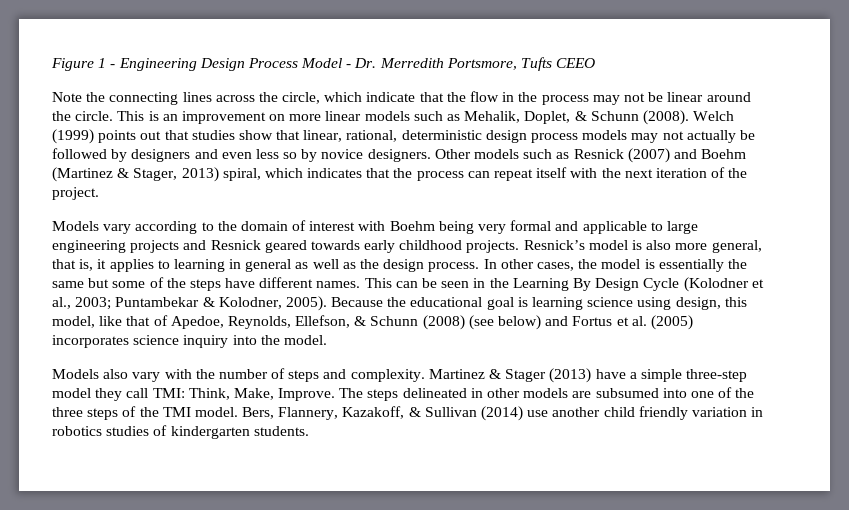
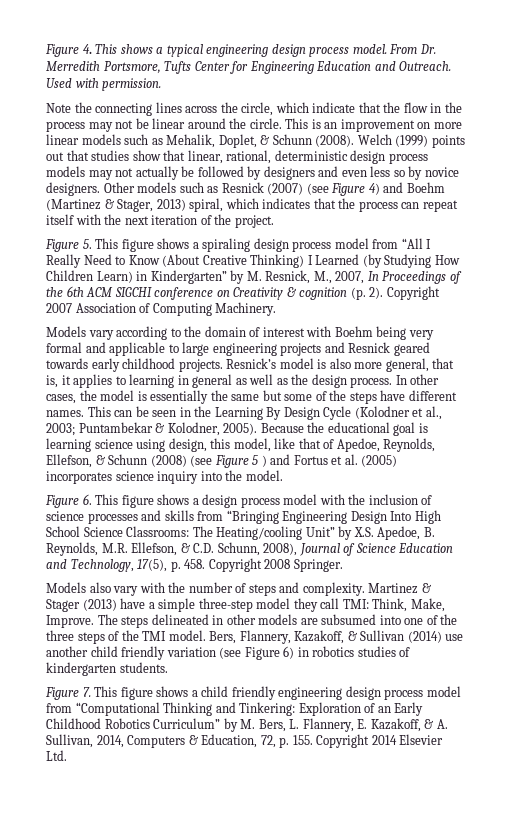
- Figure 1 - Engineering Design Process Model - Dr. Merredith Portsmore, Tufts CEEO
+ Figure 4. This shows a typical engineering design process model. From Dr. Merredith Portsmore, Tufts Center for Engineering Education and Outreach. Used with permission.
- Other models such as Resnick (2007) and Boehm (Martinez & Stager, 2013) spiral, which indicates that the process can repeat itself with the next iteration of the project.
+ Other models such as Resnick (2007) (see Figure 4) and Boehm (Martinez & Stager, 2013) spiral, which indicates that the process can repeat itself with the next iteration of the project.
+ Figure 5. This figure shows a spiraling design process model from “All I Really Need to Know (About Creative Thinking) I Learned (by Studying How Children Learn) in Kindergarten” by M. Resnick, M., 2007, In Proceedings of the 6th ACM SIGCHI conference on Creativity & cognition (p. 2). Copyright 2007 Association of Computing Machinery.
- Because the educational goal is learning science using design, this model, like that of Apedoe, Reynolds, Ellefson, & Schunn (2008) (see below) and Fortus et al. (2005) incorporates science inquiry into the model.
+ Because the educational goal is learning science using design, this model, like that of Apedoe, Reynolds, Ellefson, & Schunn (2008) (see Figure 5 ) and Fortus et al. (2005) incorporates science inquiry into the model.
+ Figure 6. This figure shows a design process model with the inclusion of science processes and skills from “Bringing Engineering Design Into High School Science Classrooms: The Heating/cooling Unit” by X.S. Apedoe, B. Reynolds, M.R. Ellefson, & C.D. Schunn, 2008), Journal of Science Education and Technology, 17(5), p. 458. Copyright 2008 Springer.
- Bers, Flannery, Kazakoff, & Sullivan (2014) use another child friendly variation in robotics studies of kindergarten students.
+ Bers, Flannery, Kazakoff, & Sullivan (2014) use another child friendly variation (see Figure 6) in robotics studies of kindergarten students.
+ Figure 7. This figure shows a child friendly engineering design process model from “Computational Thinking and Tinkering: Exploration of an Early Childhood Robotics Curriculum” by M. Bers, L. Flannery, E. Kazakoff, & A. Sullivan, 2014, Computers & Education, 72, p. 155. Copyright 2014 Elsevier Ltd.

